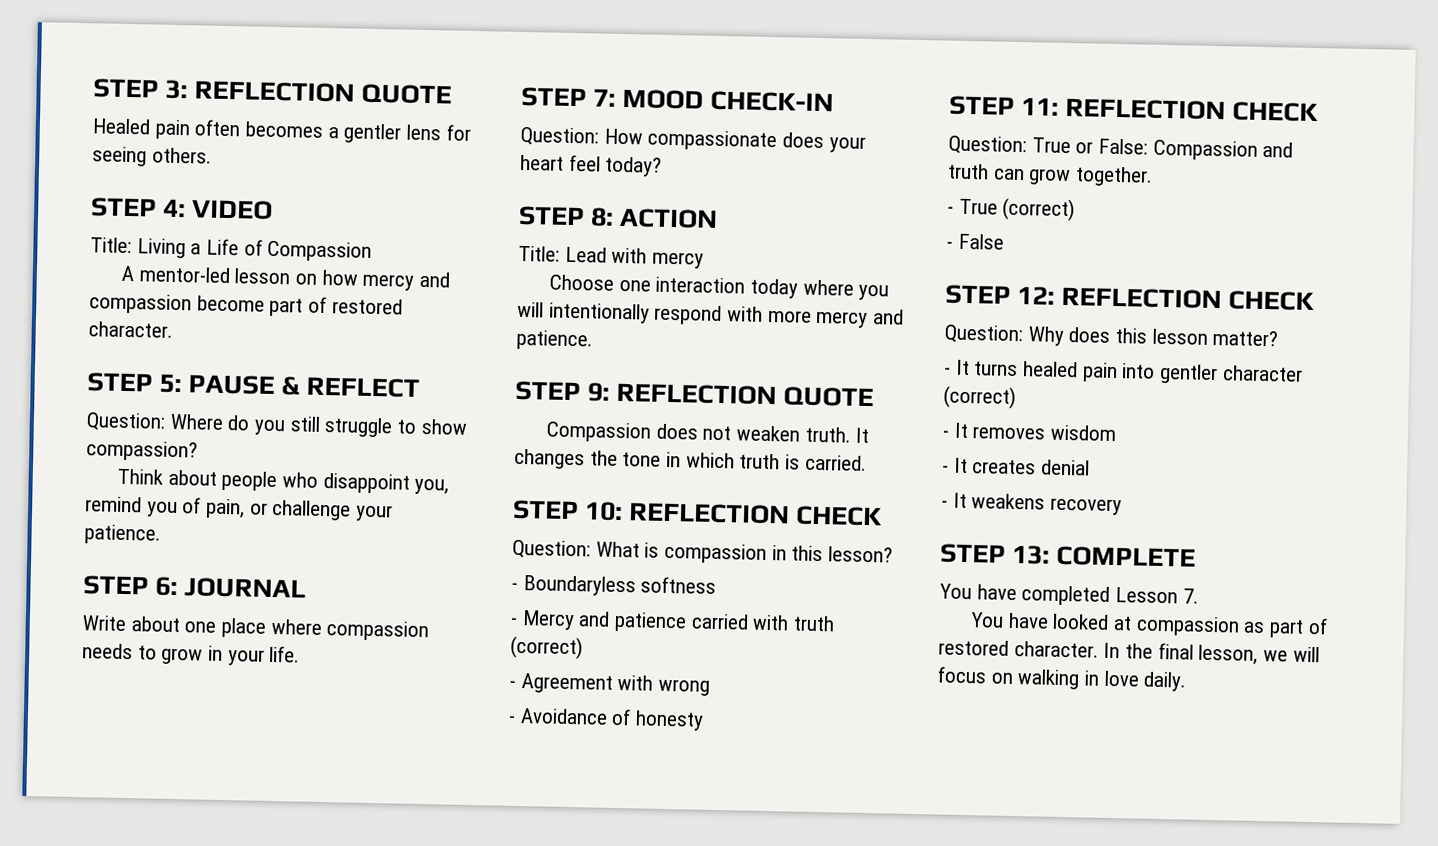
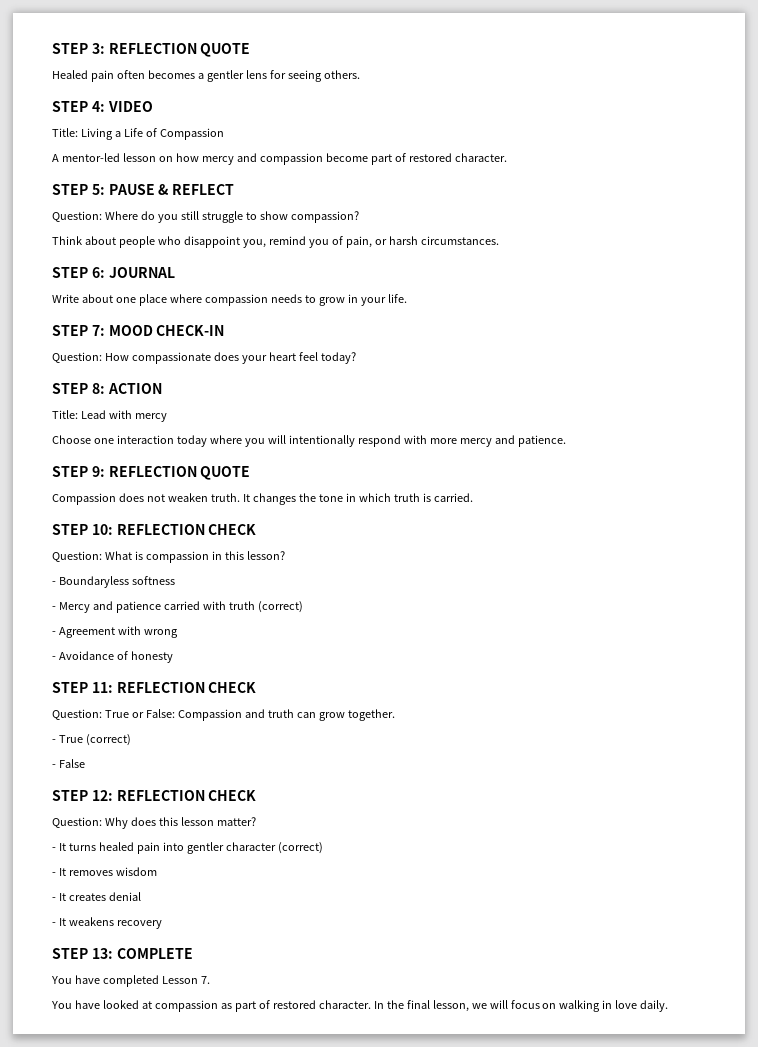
- Think about people who disappoint you, remind you of pain, or challenge your patience.
+ Think about people who disappoint you, remind you of pain, or harsh circumstances.

